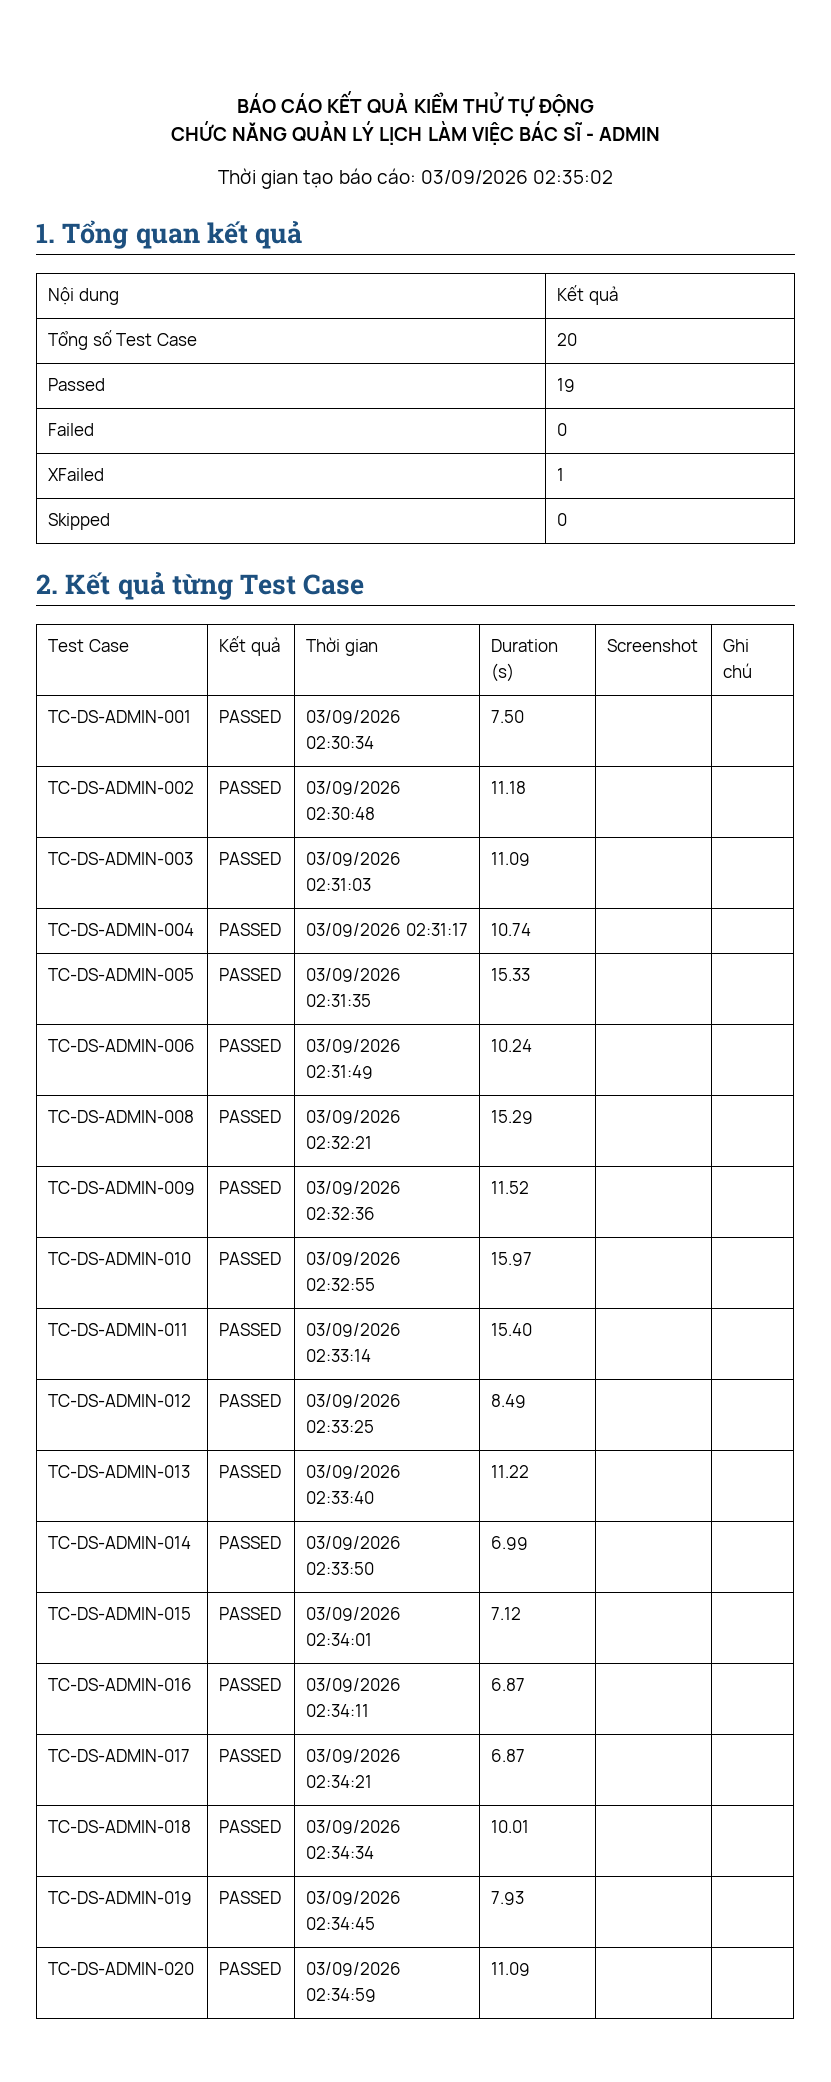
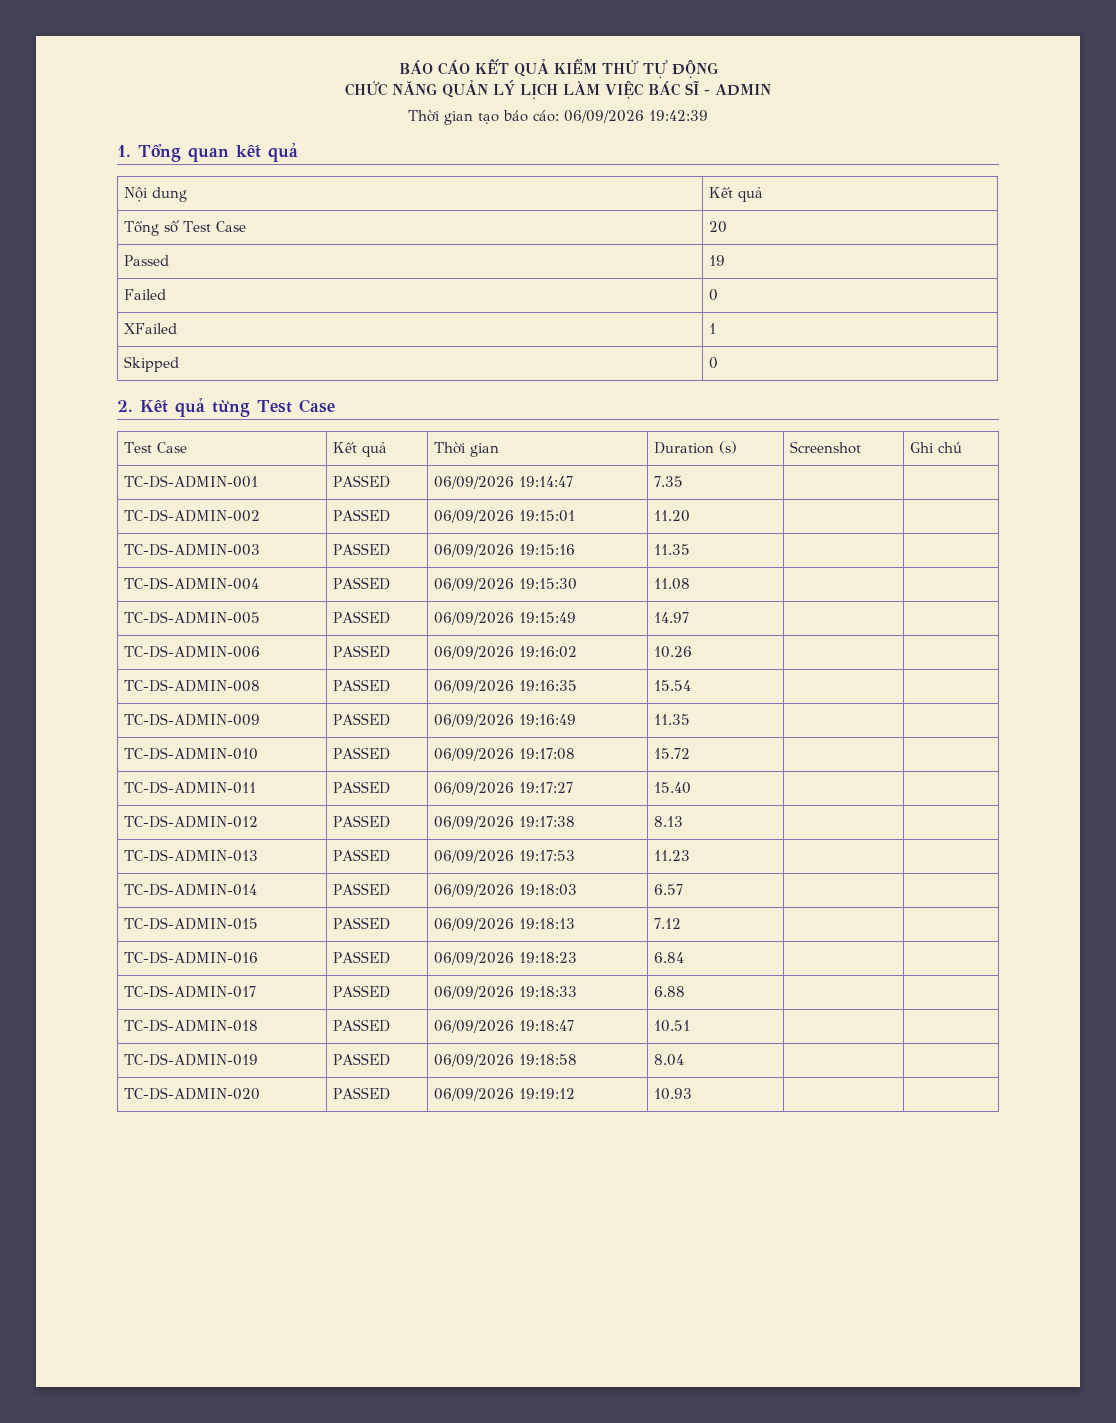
- Thời gian tạo báo cáo: 03/09/2026 02:35:02
+ Thời gian tạo báo cáo: 06/09/2026 19:42:39
- TC-DS-ADMIN-001 | PASSED | 03/09/2026 02:30:34 | 7.50 | |
+ TC-DS-ADMIN-001 | PASSED | 06/09/2026 19:14:47 | 7.35 | |
- TC-DS-ADMIN-002 | PASSED | 03/09/2026 02:30:48 | 11.18 | |
+ TC-DS-ADMIN-002 | PASSED | 06/09/2026 19:15:01 | 11.20 | |
- TC-DS-ADMIN-003 | PASSED | 03/09/2026 02:31:03 | 11.09 | |
+ TC-DS-ADMIN-003 | PASSED | 06/09/2026 19:15:16 | 11.35 | |
- TC-DS-ADMIN-004 | PASSED | 03/09/2026 02:31:17 | 10.74 | |
+ TC-DS-ADMIN-004 | PASSED | 06/09/2026 19:15:30 | 11.08 | |
- TC-DS-ADMIN-005 | PASSED | 03/09/2026 02:31:35 | 15.33 | |
+ TC-DS-ADMIN-005 | PASSED | 06/09/2026 19:15:49 | 14.97 | |
- TC-DS-ADMIN-006 | PASSED | 03/09/2026 02:31:49 | 10.24 | |
+ TC-DS-ADMIN-006 | PASSED | 06/09/2026 19:16:02 | 10.26 | |
- TC-DS-ADMIN-008 | PASSED | 03/09/2026 02:32:21 | 15.29 | |
+ TC-DS-ADMIN-008 | PASSED | 06/09/2026 19:16:35 | 15.54 | |
- TC-DS-ADMIN-009 | PASSED | 03/09/2026 02:32:36 | 11.52 | |
+ TC-DS-ADMIN-009 | PASSED | 06/09/2026 19:16:49 | 11.35 | |
- TC-DS-ADMIN-010 | PASSED | 03/09/2026 02:32:55 | 15.97 | |
+ TC-DS-ADMIN-010 | PASSED | 06/09/2026 19:17:08 | 15.72 | |
- TC-DS-ADMIN-011 | PASSED | 03/09/2026 02:33:14 | 15.40 | |
+ TC-DS-ADMIN-011 | PASSED | 06/09/2026 19:17:27 | 15.40 | |
- TC-DS-ADMIN-012 | PASSED | 03/09/2026 02:33:25 | 8.49 | |
+ TC-DS-ADMIN-012 | PASSED | 06/09/2026 19:17:38 | 8.13 | |
- TC-DS-ADMIN-013 | PASSED | 03/09/2026 02:33:40 | 11.22 | |
+ TC-DS-ADMIN-013 | PASSED | 06/09/2026 19:17:53 | 11.23 | |
- TC-DS-ADMIN-014 | PASSED | 03/09/2026 02:33:50 | 6.99 | |
+ TC-DS-ADMIN-014 | PASSED | 06/09/2026 19:18:03 | 6.57 | |
- TC-DS-ADMIN-015 | PASSED | 03/09/2026 02:34:01 | 7.12 | |
+ TC-DS-ADMIN-015 | PASSED | 06/09/2026 19:18:13 | 7.12 | |
- TC-DS-ADMIN-016 | PASSED | 03/09/2026 02:34:11 | 6.87 | |
+ TC-DS-ADMIN-016 | PASSED | 06/09/2026 19:18:23 | 6.84 | |
- TC-DS-ADMIN-017 | PASSED | 03/09/2026 02:34:21 | 6.87 | |
+ TC-DS-ADMIN-017 | PASSED | 06/09/2026 19:18:33 | 6.88 | |
- TC-DS-ADMIN-018 | PASSED | 03/09/2026 02:34:34 | 10.01 | |
+ TC-DS-ADMIN-018 | PASSED | 06/09/2026 19:18:47 | 10.51 | |
- TC-DS-ADMIN-019 | PASSED | 03/09/2026 02:34:45 | 7.93 | |
+ TC-DS-ADMIN-019 | PASSED | 06/09/2026 19:18:58 | 8.04 | |
- TC-DS-ADMIN-020 | PASSED | 03/09/2026 02:34:59 | 11.09 | |
+ TC-DS-ADMIN-020 | PASSED | 06/09/2026 19:19:12 | 10.93 | |

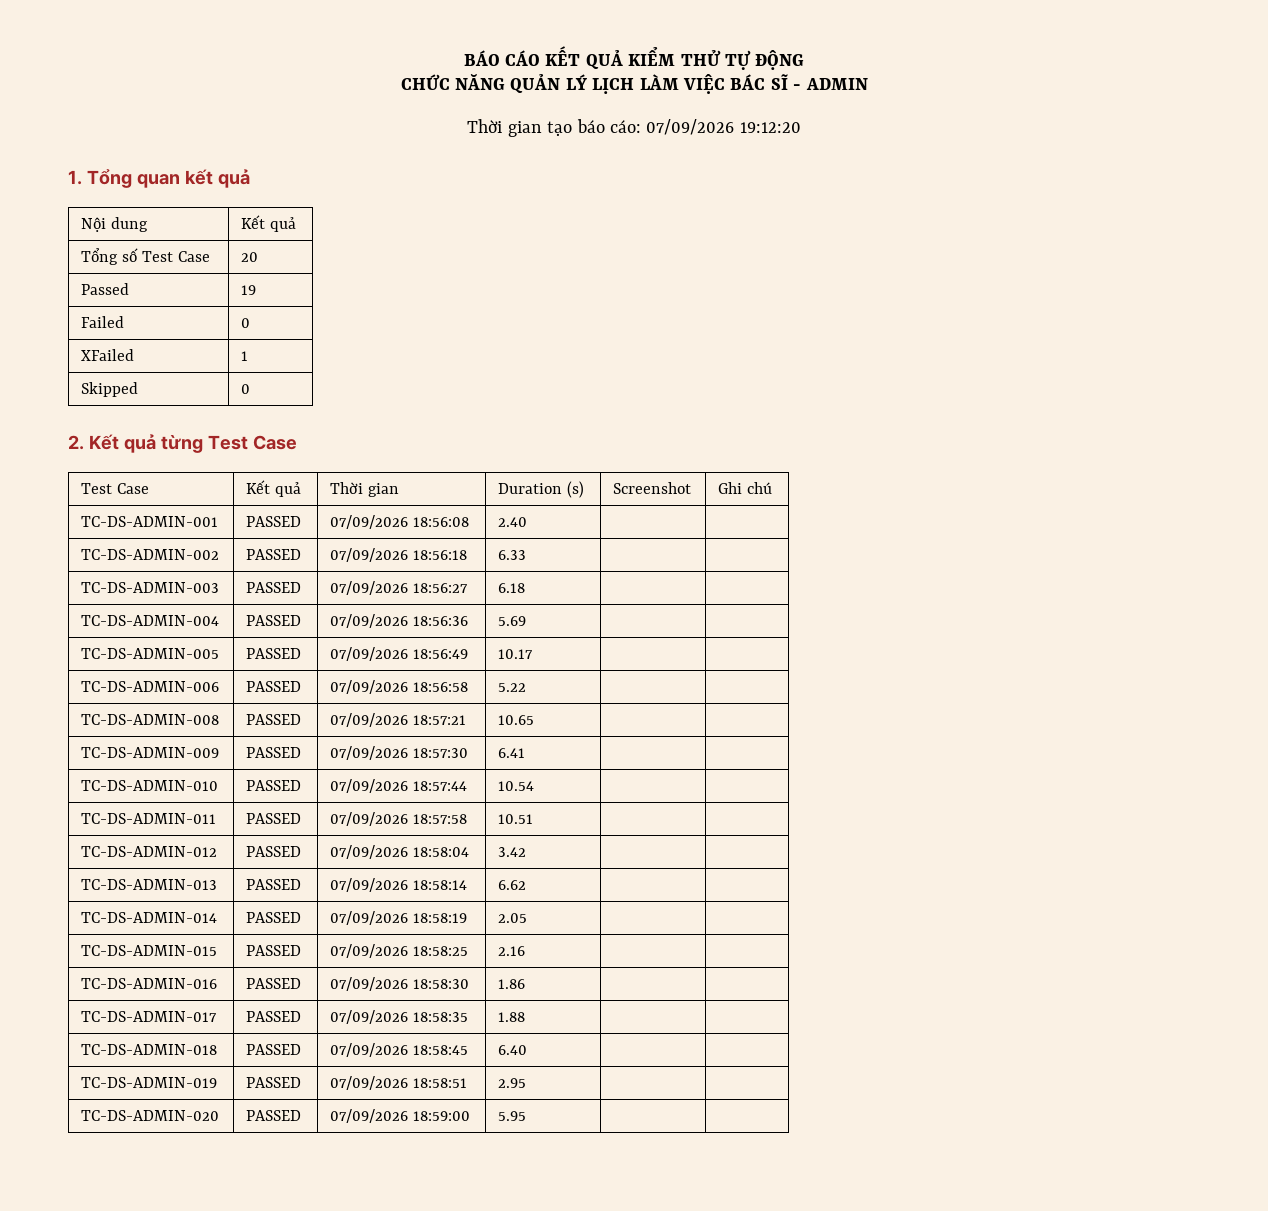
- Thời gian tạo báo cáo: 06/09/2026 19:42:39
+ Thời gian tạo báo cáo: 07/09/2026 19:12:20
- TC-DS-ADMIN-001 | PASSED | 06/09/2026 19:14:47 | 7.35 | |
+ TC-DS-ADMIN-001 | PASSED | 07/09/2026 18:56:08 | 2.40 | |
- TC-DS-ADMIN-002 | PASSED | 06/09/2026 19:15:01 | 11.20 | |
+ TC-DS-ADMIN-002 | PASSED | 07/09/2026 18:56:18 | 6.33 | |
- TC-DS-ADMIN-003 | PASSED | 06/09/2026 19:15:16 | 11.35 | |
+ TC-DS-ADMIN-003 | PASSED | 07/09/2026 18:56:27 | 6.18 | |
- TC-DS-ADMIN-004 | PASSED | 06/09/2026 19:15:30 | 11.08 | |
+ TC-DS-ADMIN-004 | PASSED | 07/09/2026 18:56:36 | 5.69 | |
- TC-DS-ADMIN-005 | PASSED | 06/09/2026 19:15:49 | 14.97 | |
+ TC-DS-ADMIN-005 | PASSED | 07/09/2026 18:56:49 | 10.17 | |
- TC-DS-ADMIN-006 | PASSED | 06/09/2026 19:16:02 | 10.26 | |
+ TC-DS-ADMIN-006 | PASSED | 07/09/2026 18:56:58 | 5.22 | |
- TC-DS-ADMIN-008 | PASSED | 06/09/2026 19:16:35 | 15.54 | |
+ TC-DS-ADMIN-008 | PASSED | 07/09/2026 18:57:21 | 10.65 | |
- TC-DS-ADMIN-009 | PASSED | 06/09/2026 19:16:49 | 11.35 | |
+ TC-DS-ADMIN-009 | PASSED | 07/09/2026 18:57:30 | 6.41 | |
- TC-DS-ADMIN-010 | PASSED | 06/09/2026 19:17:08 | 15.72 | |
+ TC-DS-ADMIN-010 | PASSED | 07/09/2026 18:57:44 | 10.54 | |
- TC-DS-ADMIN-011 | PASSED | 06/09/2026 19:17:27 | 15.40 | |
+ TC-DS-ADMIN-011 | PASSED | 07/09/2026 18:57:58 | 10.51 | |
- TC-DS-ADMIN-012 | PASSED | 06/09/2026 19:17:38 | 8.13 | |
+ TC-DS-ADMIN-012 | PASSED | 07/09/2026 18:58:04 | 3.42 | |
- TC-DS-ADMIN-013 | PASSED | 06/09/2026 19:17:53 | 11.23 | |
+ TC-DS-ADMIN-013 | PASSED | 07/09/2026 18:58:14 | 6.62 | |
- TC-DS-ADMIN-014 | PASSED | 06/09/2026 19:18:03 | 6.57 | |
+ TC-DS-ADMIN-014 | PASSED | 07/09/2026 18:58:19 | 2.05 | |
- TC-DS-ADMIN-015 | PASSED | 06/09/2026 19:18:13 | 7.12 | |
+ TC-DS-ADMIN-015 | PASSED | 07/09/2026 18:58:25 | 2.16 | |
- TC-DS-ADMIN-016 | PASSED | 06/09/2026 19:18:23 | 6.84 | |
+ TC-DS-ADMIN-016 | PASSED | 07/09/2026 18:58:30 | 1.86 | |
- TC-DS-ADMIN-017 | PASSED | 06/09/2026 19:18:33 | 6.88 | |
+ TC-DS-ADMIN-017 | PASSED | 07/09/2026 18:58:35 | 1.88 | |
- TC-DS-ADMIN-018 | PASSED | 06/09/2026 19:18:47 | 10.51 | |
+ TC-DS-ADMIN-018 | PASSED | 07/09/2026 18:58:45 | 6.40 | |
- TC-DS-ADMIN-019 | PASSED | 06/09/2026 19:18:58 | 8.04 | |
+ TC-DS-ADMIN-019 | PASSED | 07/09/2026 18:58:51 | 2.95 | |
- TC-DS-ADMIN-020 | PASSED | 06/09/2026 19:19:12 | 10.93 | |
+ TC-DS-ADMIN-020 | PASSED | 07/09/2026 18:59:00 | 5.95 | |

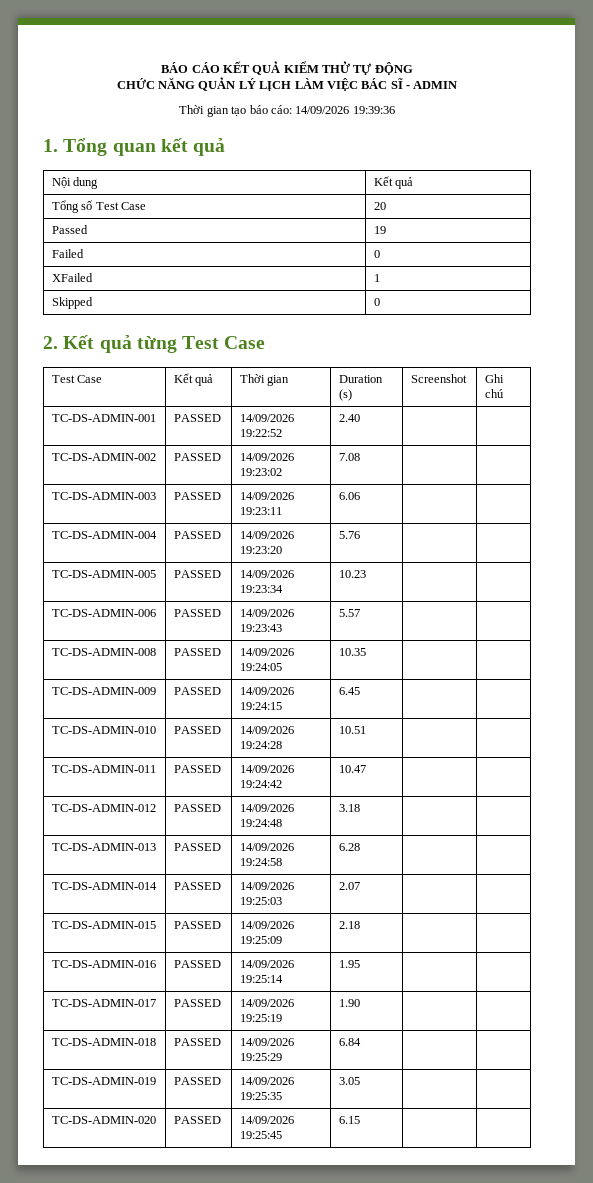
- Thời gian tạo báo cáo: 07/09/2026 19:12:20
+ Thời gian tạo báo cáo: 14/09/2026 19:39:36
- TC-DS-ADMIN-001 | PASSED | 07/09/2026 18:56:08 | 2.40 | |
+ TC-DS-ADMIN-001 | PASSED | 14/09/2026 19:22:52 | 2.40 | |
- TC-DS-ADMIN-002 | PASSED | 07/09/2026 18:56:18 | 6.33 | |
+ TC-DS-ADMIN-002 | PASSED | 14/09/2026 19:23:02 | 7.08 | |
- TC-DS-ADMIN-003 | PASSED | 07/09/2026 18:56:27 | 6.18 | |
+ TC-DS-ADMIN-003 | PASSED | 14/09/2026 19:23:11 | 6.06 | |
- TC-DS-ADMIN-004 | PASSED | 07/09/2026 18:56:36 | 5.69 | |
+ TC-DS-ADMIN-004 | PASSED | 14/09/2026 19:23:20 | 5.76 | |
- TC-DS-ADMIN-005 | PASSED | 07/09/2026 18:56:49 | 10.17 | |
+ TC-DS-ADMIN-005 | PASSED | 14/09/2026 19:23:34 | 10.23 | |
- TC-DS-ADMIN-006 | PASSED | 07/09/2026 18:56:58 | 5.22 | |
+ TC-DS-ADMIN-006 | PASSED | 14/09/2026 19:23:43 | 5.57 | |
- TC-DS-ADMIN-008 | PASSED | 07/09/2026 18:57:21 | 10.65 | |
+ TC-DS-ADMIN-008 | PASSED | 14/09/2026 19:24:05 | 10.35 | |
- TC-DS-ADMIN-009 | PASSED | 07/09/2026 18:57:30 | 6.41 | |
+ TC-DS-ADMIN-009 | PASSED | 14/09/2026 19:24:15 | 6.45 | |
- TC-DS-ADMIN-010 | PASSED | 07/09/2026 18:57:44 | 10.54 | |
+ TC-DS-ADMIN-010 | PASSED | 14/09/2026 19:24:28 | 10.51 | |
- TC-DS-ADMIN-011 | PASSED | 07/09/2026 18:57:58 | 10.51 | |
+ TC-DS-ADMIN-011 | PASSED | 14/09/2026 19:24:42 | 10.47 | |
- TC-DS-ADMIN-012 | PASSED | 07/09/2026 18:58:04 | 3.42 | |
+ TC-DS-ADMIN-012 | PASSED | 14/09/2026 19:24:48 | 3.18 | |
- TC-DS-ADMIN-013 | PASSED | 07/09/2026 18:58:14 | 6.62 | |
+ TC-DS-ADMIN-013 | PASSED | 14/09/2026 19:24:58 | 6.28 | |
- TC-DS-ADMIN-014 | PASSED | 07/09/2026 18:58:19 | 2.05 | |
+ TC-DS-ADMIN-014 | PASSED | 14/09/2026 19:25:03 | 2.07 | |
- TC-DS-ADMIN-015 | PASSED | 07/09/2026 18:58:25 | 2.16 | |
+ TC-DS-ADMIN-015 | PASSED | 14/09/2026 19:25:09 | 2.18 | |
- TC-DS-ADMIN-016 | PASSED | 07/09/2026 18:58:30 | 1.86 | |
+ TC-DS-ADMIN-016 | PASSED | 14/09/2026 19:25:14 | 1.95 | |
- TC-DS-ADMIN-017 | PASSED | 07/09/2026 18:58:35 | 1.88 | |
+ TC-DS-ADMIN-017 | PASSED | 14/09/2026 19:25:19 | 1.90 | |
- TC-DS-ADMIN-018 | PASSED | 07/09/2026 18:58:45 | 6.40 | |
+ TC-DS-ADMIN-018 | PASSED | 14/09/2026 19:25:29 | 6.84 | |
- TC-DS-ADMIN-019 | PASSED | 07/09/2026 18:58:51 | 2.95 | |
+ TC-DS-ADMIN-019 | PASSED | 14/09/2026 19:25:35 | 3.05 | |
- TC-DS-ADMIN-020 | PASSED | 07/09/2026 18:59:00 | 5.95 | |
+ TC-DS-ADMIN-020 | PASSED | 14/09/2026 19:25:45 | 6.15 | |

